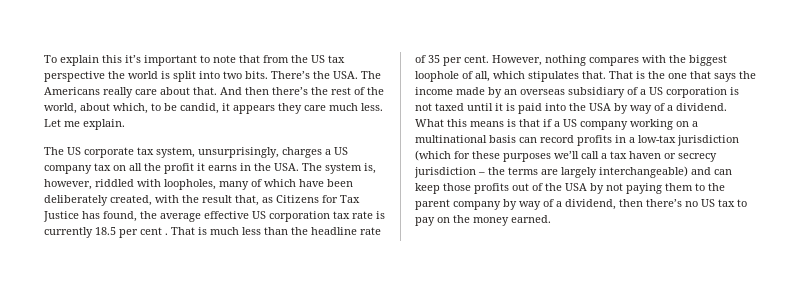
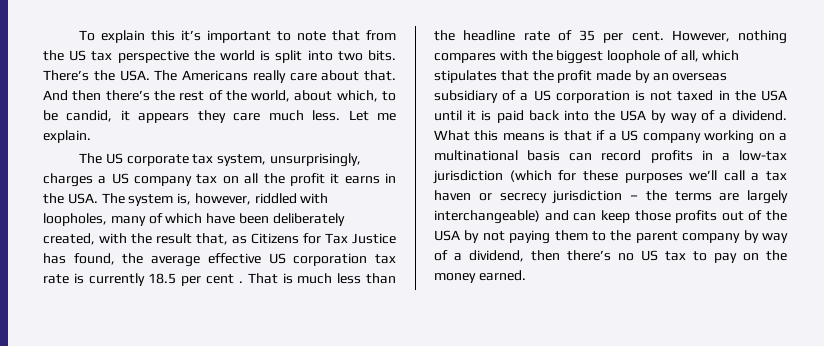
- However, nothing compares with the biggest loophole of all, which stipulates that. That is the one that says the income made by an overseas subsidiary of a US corporation is not taxed until it is paid into the USA by way of a dividend.
+ However, nothing compares with the biggest loophole of all, which stipulates that the profit made by an overseas subsidiary of a US corporation is not taxed in the USA until it is paid back into the USA by way of a dividend.

